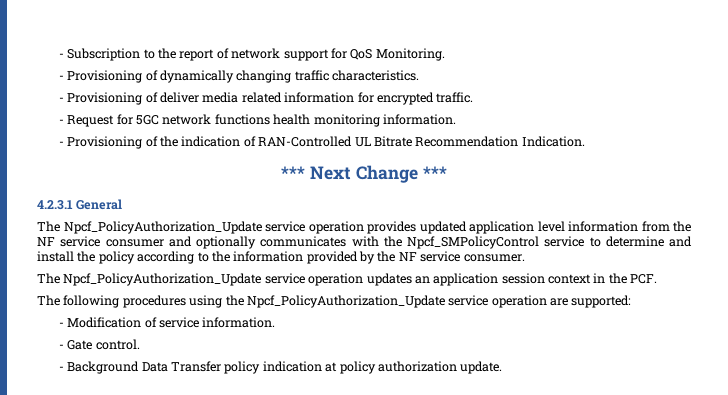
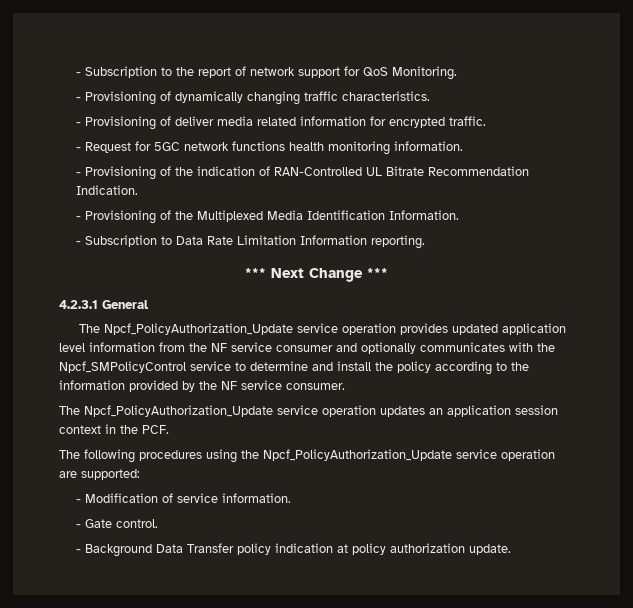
+ - Provisioning of the Multiplexed Media Identification Information.
+ - Subscription to Data Rate Limitation Information reporting.

